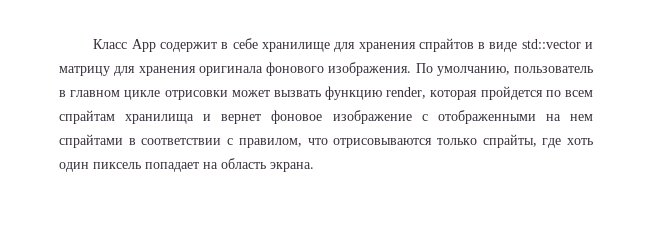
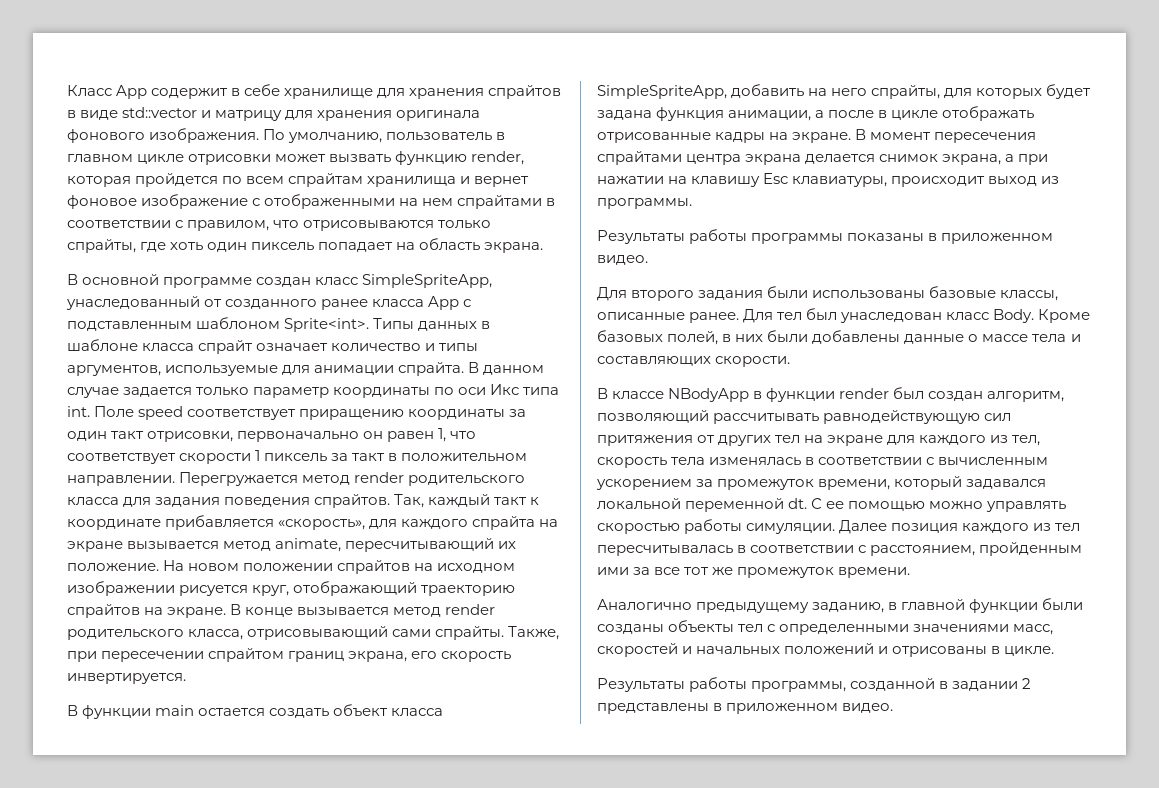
+ В основной программе создан класс SimpleSpriteApp, унаследованный от созданного ранее класса App с подставленным шаблоном Sprite<int>. Типы данных в шаблоне класса спрайт означает количество и типы аргументов, используемые для анимации спрайта. В данном случае задается только параметр координаты по оси Икс типа int. Поле speed соответствует приращению координаты за один такт отрисовки, первоначально он равен 1, что соответствует скорости 1 пиксель за такт в положительном направлении. Перегружается метод render родительского класса для задания поведения спрайтов. Так, каждый такт к координате прибавляется «скорость», для каждого спрайта на экране вызывается метод animate, пересчитывающий их положение. На новом положении спрайтов на исходном изображении рисуется круг, отображающий траекторию спрайтов на экране. В конце вызывается метод render родительского класса, отрисовывающий сами спрайты. Также, при пересечении спрайтом границ экрана, его скорость инвертируется.
+ В функции main остается создать объект класса SimpleSpriteApp, добавить на него спрайты, для которых будет задана функция анимации, а после в цикле отображать отрисованные кадры на экране. В момент пересечения спрайтами центра экрана делается снимок экрана, а при нажатии на клавишу Esc клавиатуры, происходит выход из программы.
+ Результаты работы программы показаны в приложенном видео.
+ Для второго задания были использованы базовые классы, описанные ранее. Для тел был унаследован класс Body. Кроме базовых полей, в них были добавлены данные о массе тела и составляющих скорости.
+ В классе NBodyApp в функции render был создан алгоритм, позволяющий рассчитывать равнодействующую сил притяжения от других тел на экране для каждого из тел, скорость тела изменялась в соответствии с вычисленным ускорением за промежуток времени, который задавался локальной переменной dt. С ее помощью можно управлять скоростью работы симуляции. Далее позиция каждого из тел пересчитывалась в соответствии с расстоянием, пройденным ими за все тот же промежуток времени.
+ Аналогично предыдущему заданию, в главной функции были созданы объекты тел с определенными значениями масс, скоростей и начальных положений и отрисованы в цикле.
+ Результаты работы программы, созданной в задании 2 представлены в приложенном видео.

